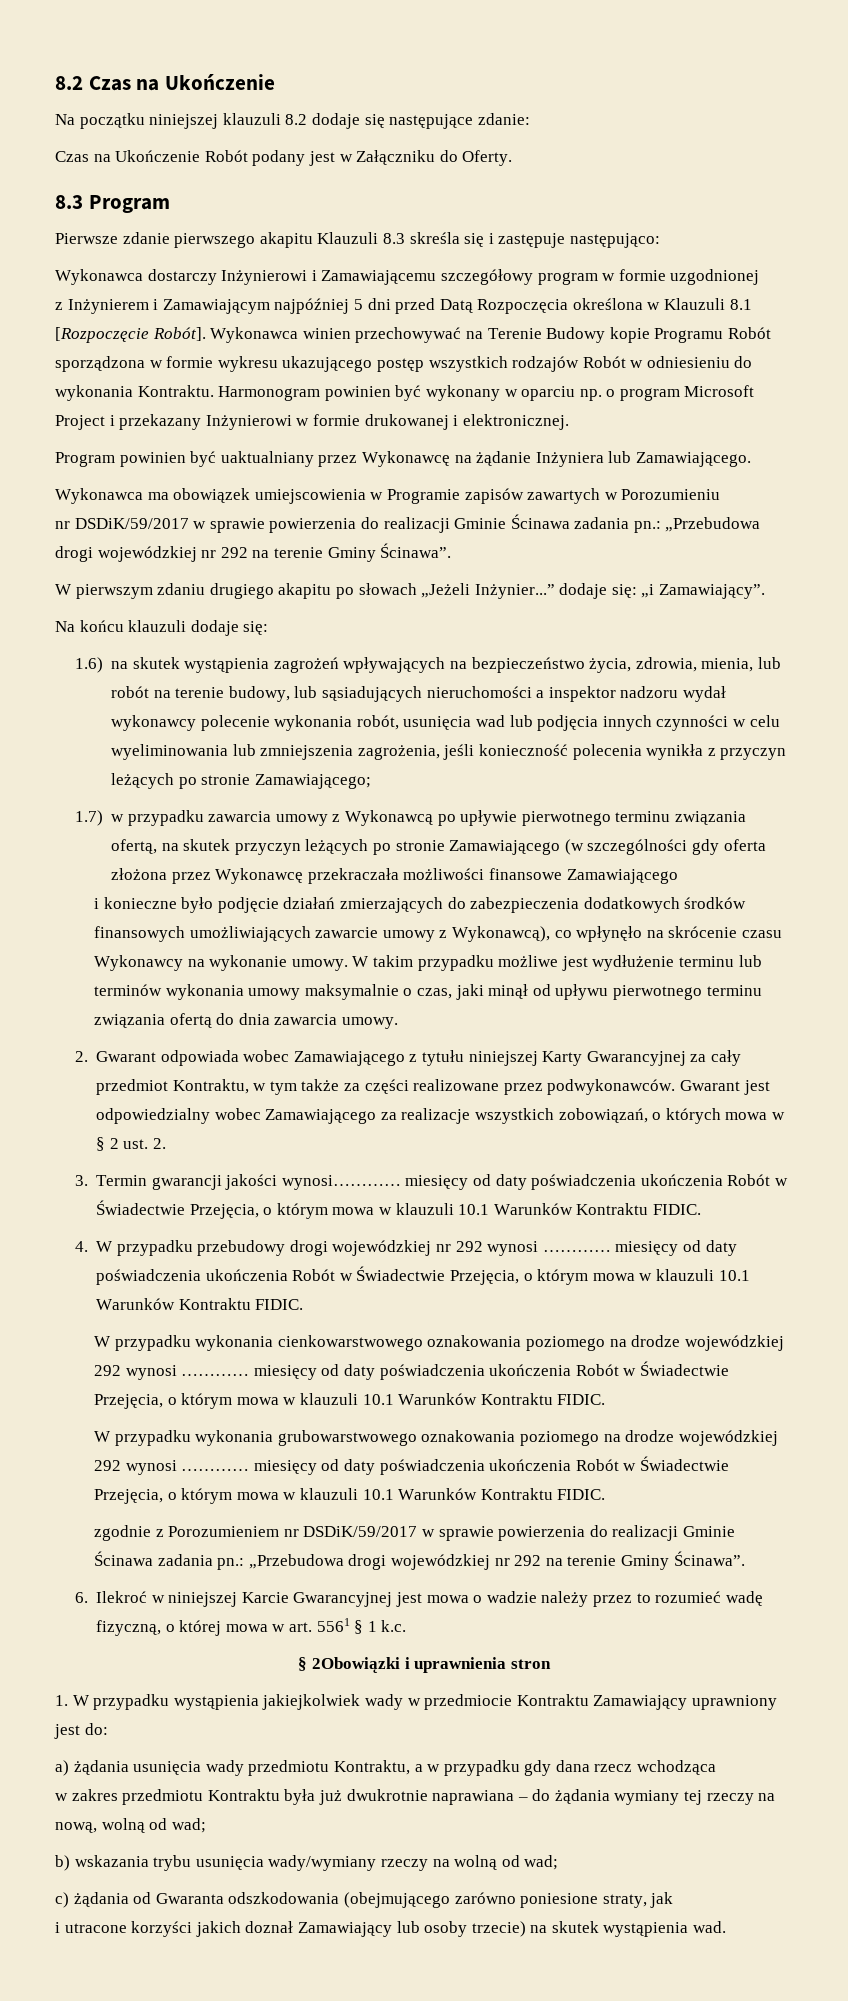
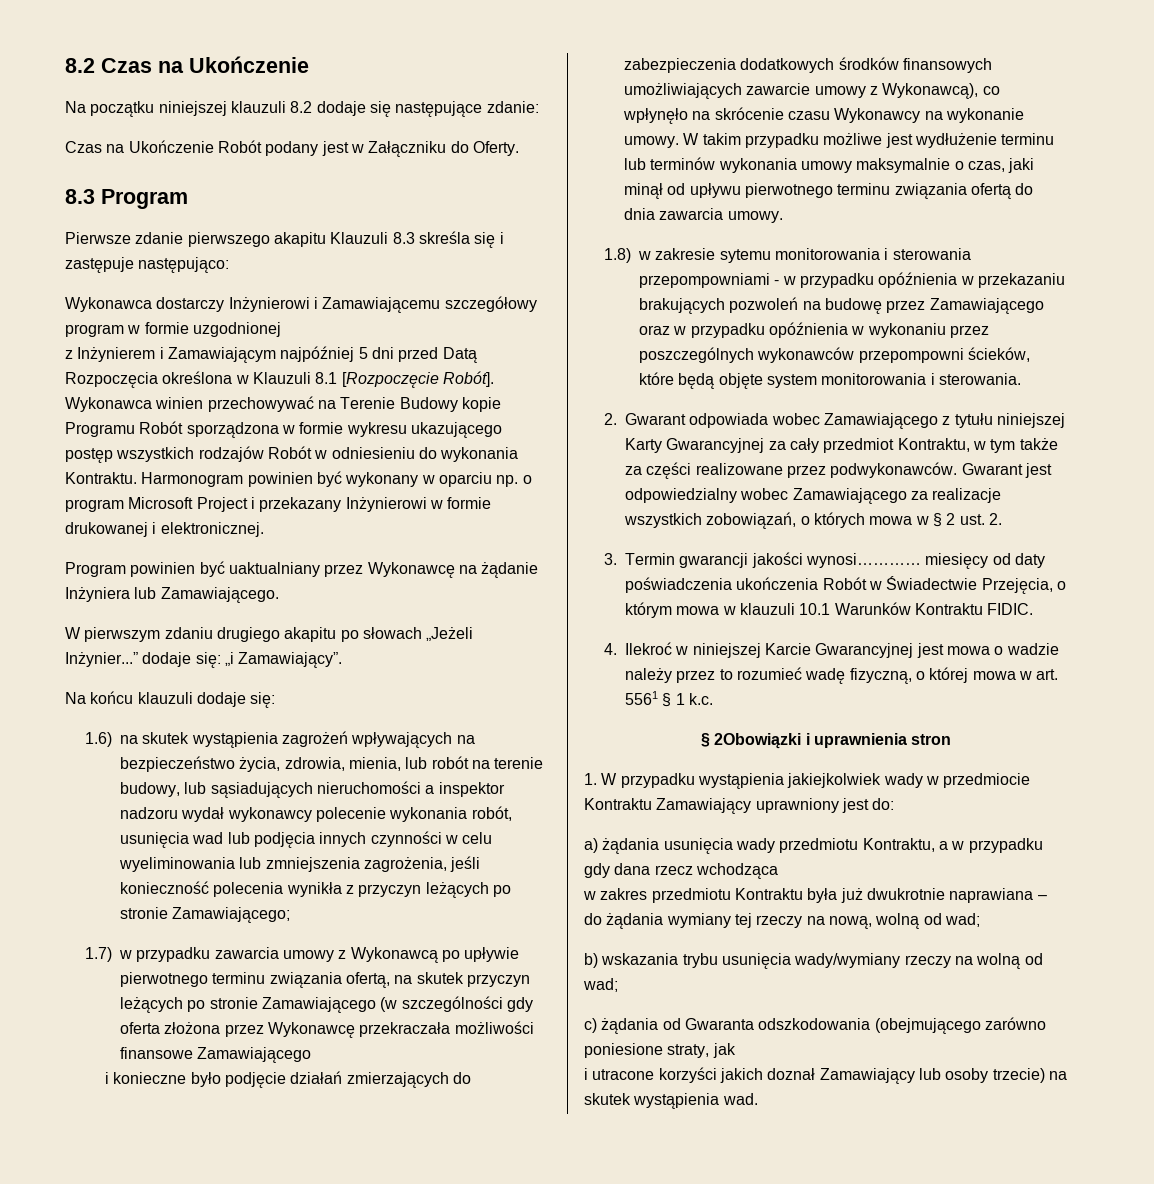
- Wykonawca ma obowiązek umiejscowienia w Programie zapisów zawartych w Porozumieniu
- nr DSDiK/59/2017 w sprawie powierzenia do realizacji Gminie Ścinawa zadania pn.: „Przebudowa drogi wojewódzkiej nr 292 na terenie Gminy Ścinawa”.
+ 1.8) w zakresie sytemu monitorowania i sterowania przepompowniami - w przypadku opóźnienia w przekazaniu brakujących pozwoleń na budowę przez Zamawiającego oraz w przypadku opóźnienia w wykonaniu przez poszczególnych wykonawców przepompowni ścieków, które będą objęte system monitorowania i sterowania.
- 4. W przypadku przebudowy drogi wojewódzkiej nr 292 wynosi ………… miesięcy od daty poświadczenia ukończenia Robót w Świadectwie Przejęcia, o którym mowa w klauzuli 10.1 Warunków Kontraktu FIDIC.
- W przypadku wykonania cienkowarstwowego oznakowania poziomego na drodze wojewódzkiej 292 wynosi ………… miesięcy od daty poświadczenia ukończenia Robót w Świadectwie Przejęcia, o którym mowa w klauzuli 10.1 Warunków Kontraktu FIDIC.
- W przypadku wykonania grubowarstwowego oznakowania poziomego na drodze wojewódzkiej 292 wynosi ………… miesięcy od daty poświadczenia ukończenia Robót w Świadectwie Przejęcia, o którym mowa w klauzuli 10.1 Warunków Kontraktu FIDIC.
- zgodnie z Porozumieniem nr DSDiK/59/2017 w sprawie powierzenia do realizacji Gminie Ścinawa zadania pn.: „Przebudowa drogi wojewódzkiej nr 292 na terenie Gminy Ścinawa”.
- 6. Ilekroć w niniejszej Karcie Gwarancyjnej jest mowa o wadzie należy przez to rozumieć wadę fizyczną, o której mowa w art. 5561 § 1 k.c.
+ 4. Ilekroć w niniejszej Karcie Gwarancyjnej jest mowa o wadzie należy przez to rozumieć wadę fizyczną, o której mowa w art. 5561 § 1 k.c.

